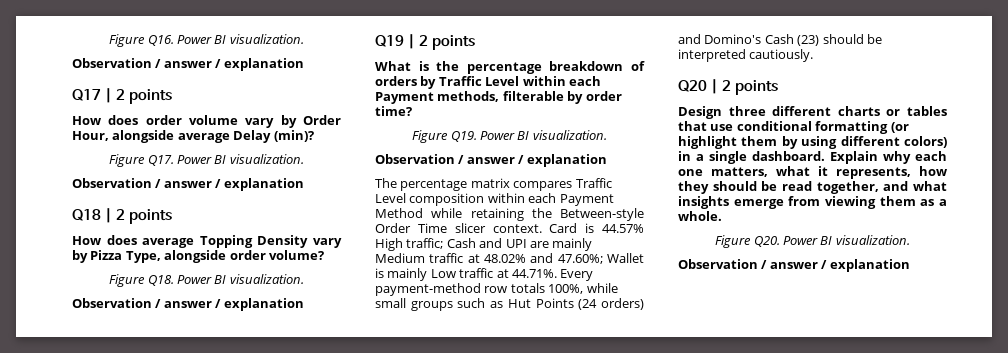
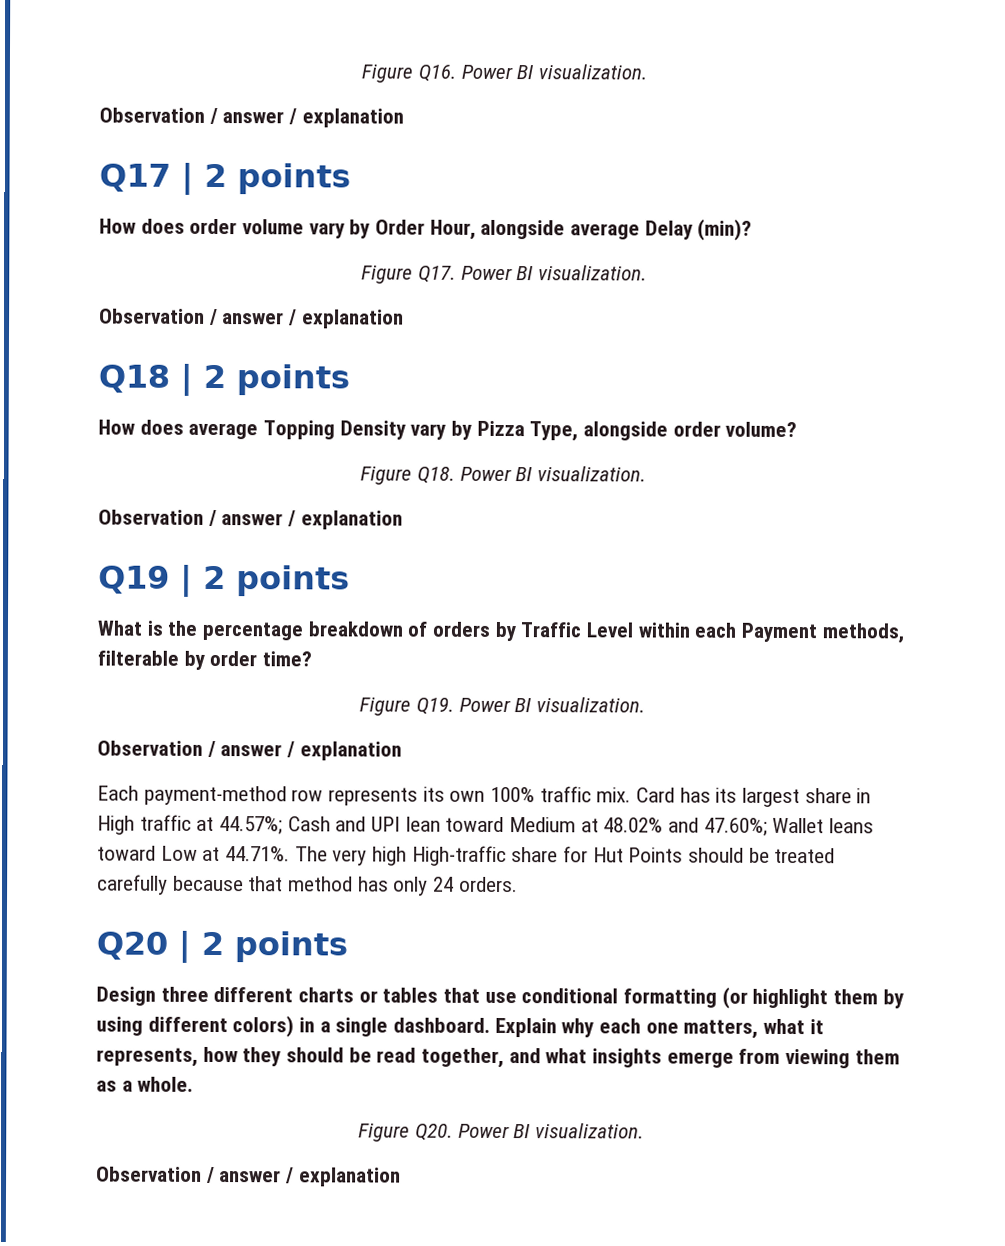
- The percentage matrix compares Traffic Level composition within each Payment Method while retaining the Between-style Order Time slicer context. Card is 44.57% High traffic; Cash and UPI are mainly Medium traffic at 48.02% and 47.60%; Wallet is mainly Low traffic at 44.71%. Every payment-method row totals 100%, while small groups such as Hut Points (24 orders) and Domino's Cash (23) should be interpreted cautiously.
+ Each payment-method row represents its own 100% traffic mix. Card has its largest share in High traffic at 44.57%; Cash and UPI lean toward Medium at 48.02% and 47.60%; Wallet leans toward Low at 44.71%. The very high High-traffic share for Hut Points should be treated carefully because that method has only 24 orders.

